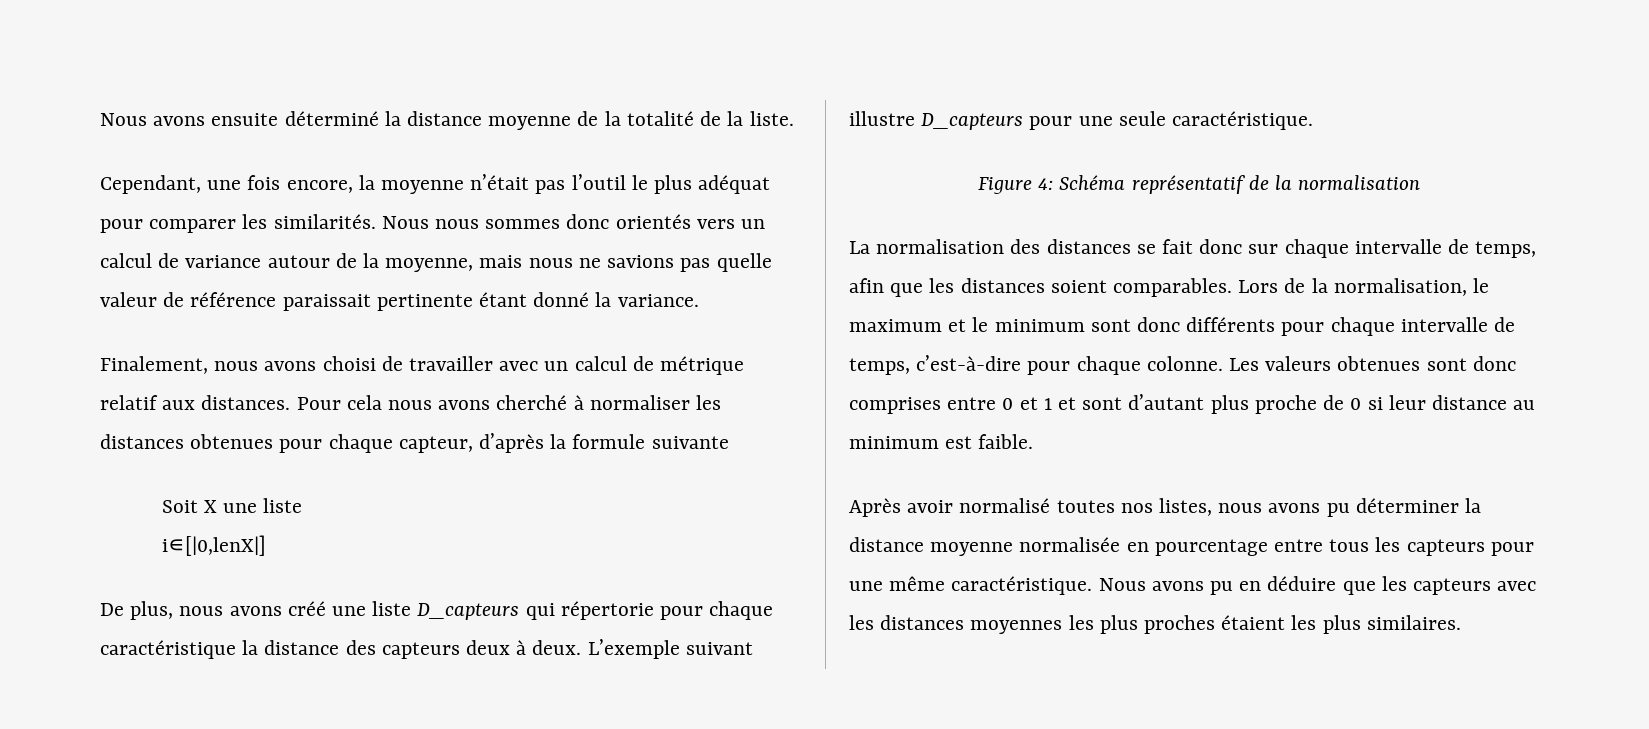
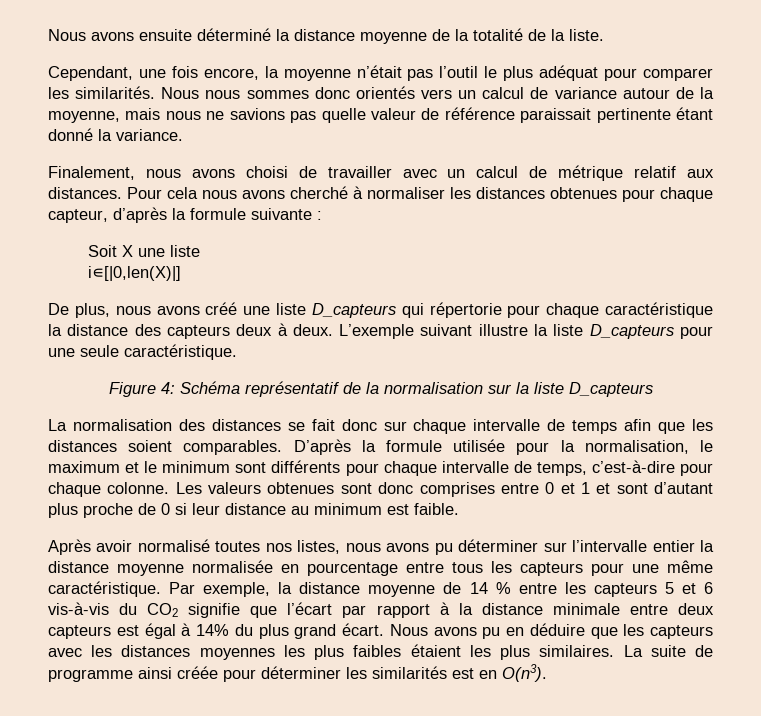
- Pour cela nous avons cherché à normaliser les distances obtenues pour chaque capteur, d’après la formule suivante
+ Pour cela nous avons cherché à normaliser les distances obtenues pour chaque capteur, d’après la formule suivante :
- i∊[|0,lenX|]
+ i∊[|0,len(X)|]
- L’exemple suivant illustre D_capteurs pour une seule caractéristique.
+ L’exemple suivant illustre la liste D_capteurs pour une seule caractéristique.
- Figure 4: Schéma représentatif de la normalisation
+ Figure 4: Schéma représentatif de la normalisation sur la liste D_capteurs
- La normalisation des distances se fait donc sur chaque intervalle de temps, afin que les distances soient comparables.
+ La normalisation des distances se fait donc sur chaque intervalle de temps afin que les distances soient comparables.
- Lors de la normalisation, le maximum et le minimum sont donc différents pour chaque intervalle de temps, c’est-à-dire pour chaque colonne.
+ D’après la formule utilisée pour la normalisation, le maximum et le minimum sont différents pour chaque intervalle de temps, c’est-à-dire pour chaque colonne.
- Après avoir normalisé toutes nos listes, nous avons pu déterminer la distance moyenne normalisée en pourcentage entre tous les capteurs pour une même caractéristique.
+ Après avoir normalisé toutes nos listes, nous avons pu déterminer sur l’intervalle entier la distance moyenne normalisée en pourcentage entre tous les capteurs pour une même caractéristique.
+ Par exemple, la distance moyenne de 14 % entre les capteurs 5 et 6 vis-à-vis du CO2 signifie que l’écart par rapport à la distance minimale entre deux capteurs est égal à 14% du plus grand écart.
- Nous avons pu en déduire que les capteurs avec les distances moyennes les plus proches étaient les plus similaires.
+ Nous avons pu en déduire que les capteurs avec les distances moyennes les plus faibles étaient les plus similaires.
+ La suite de programme ainsi créée pour déterminer les similarités est en O(n3).

